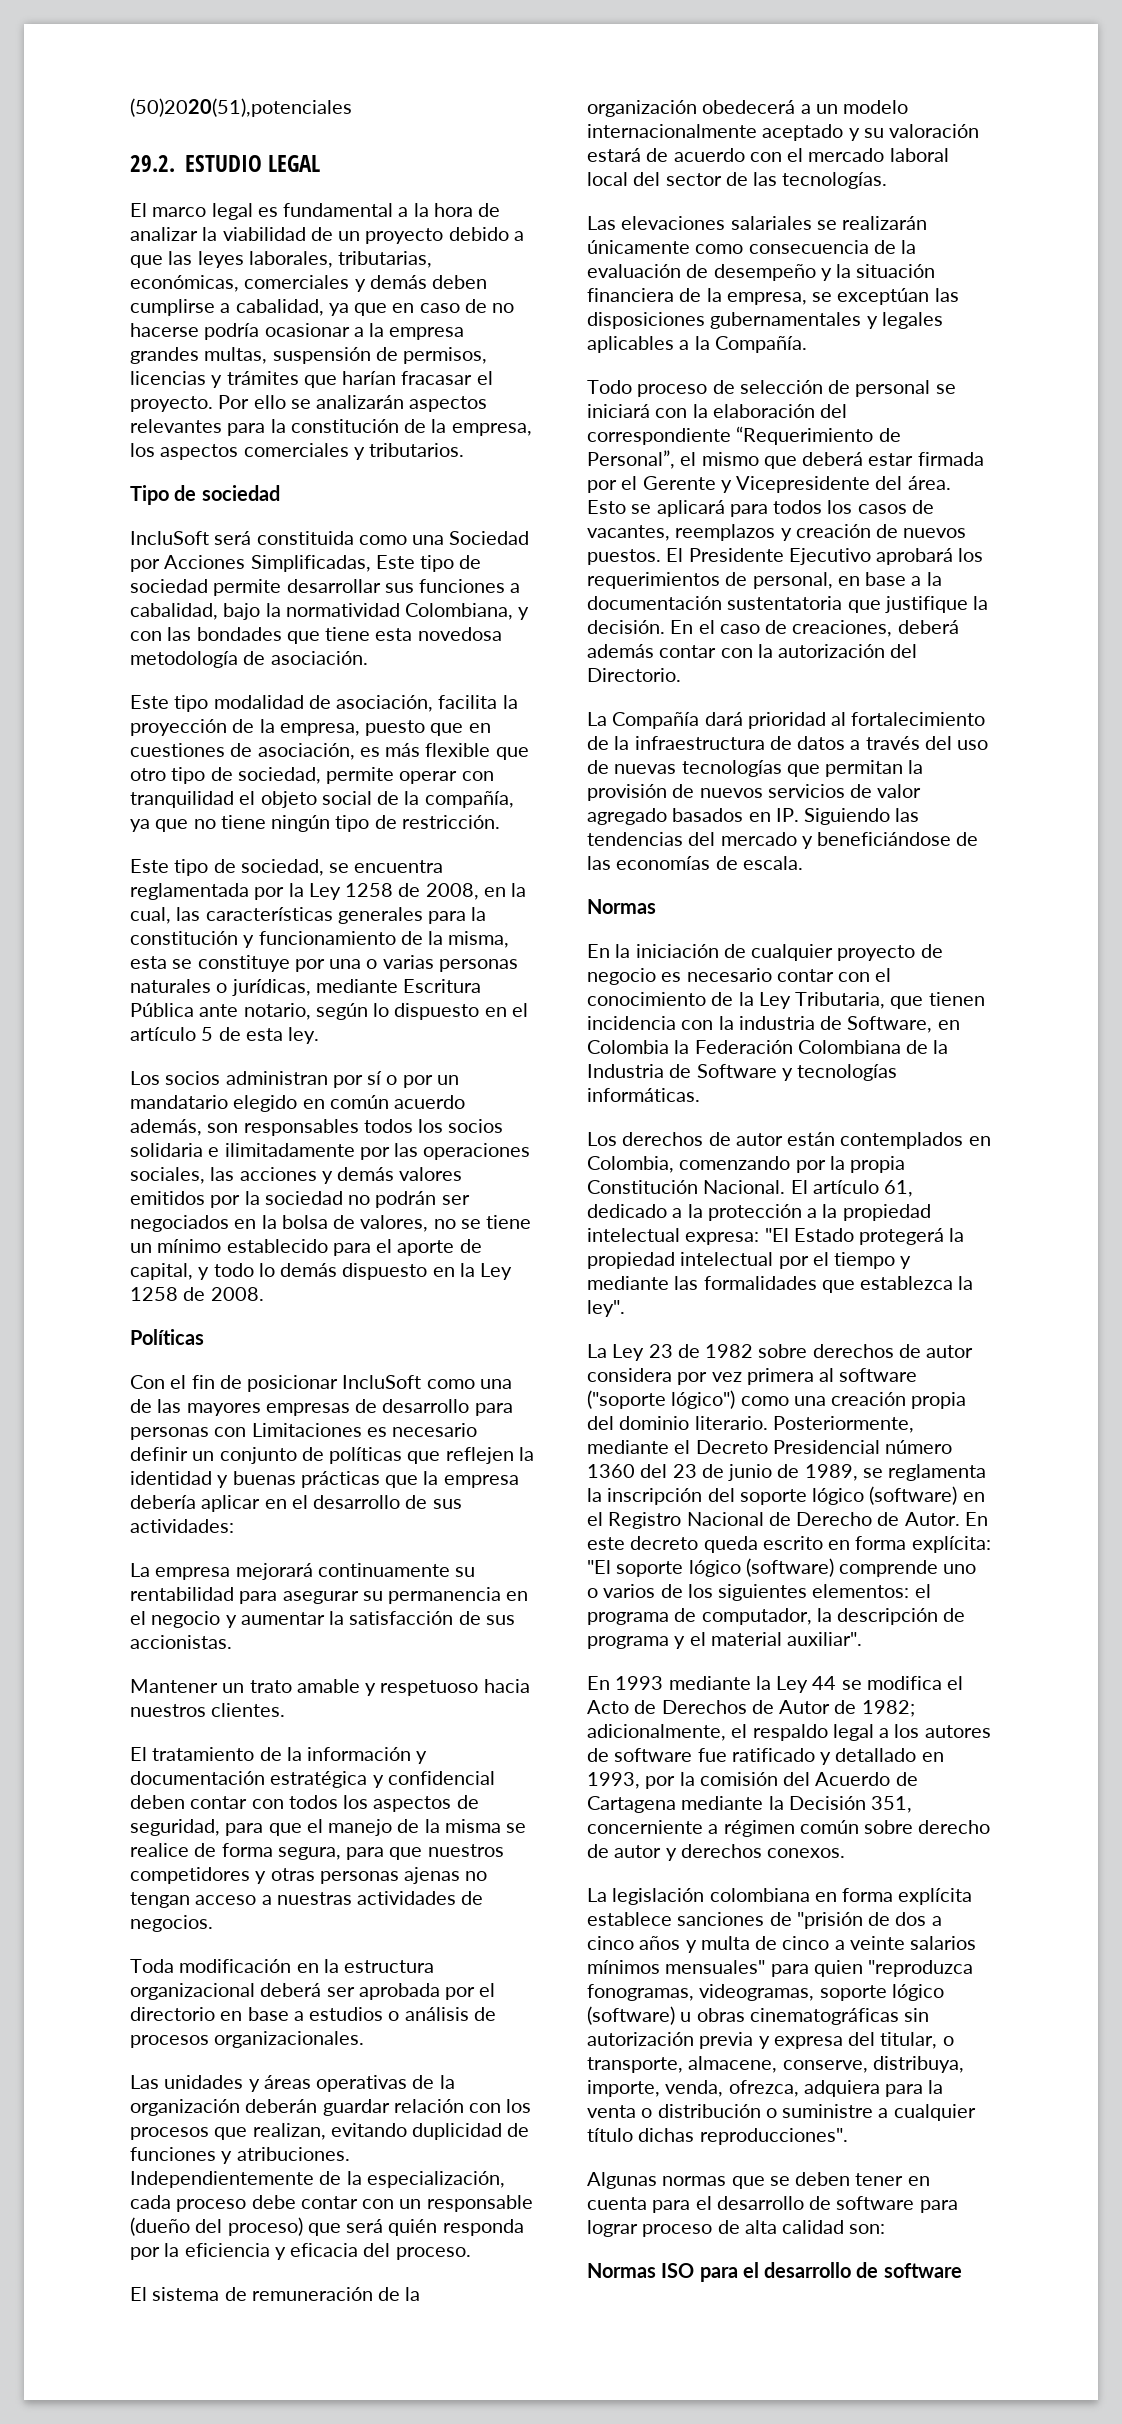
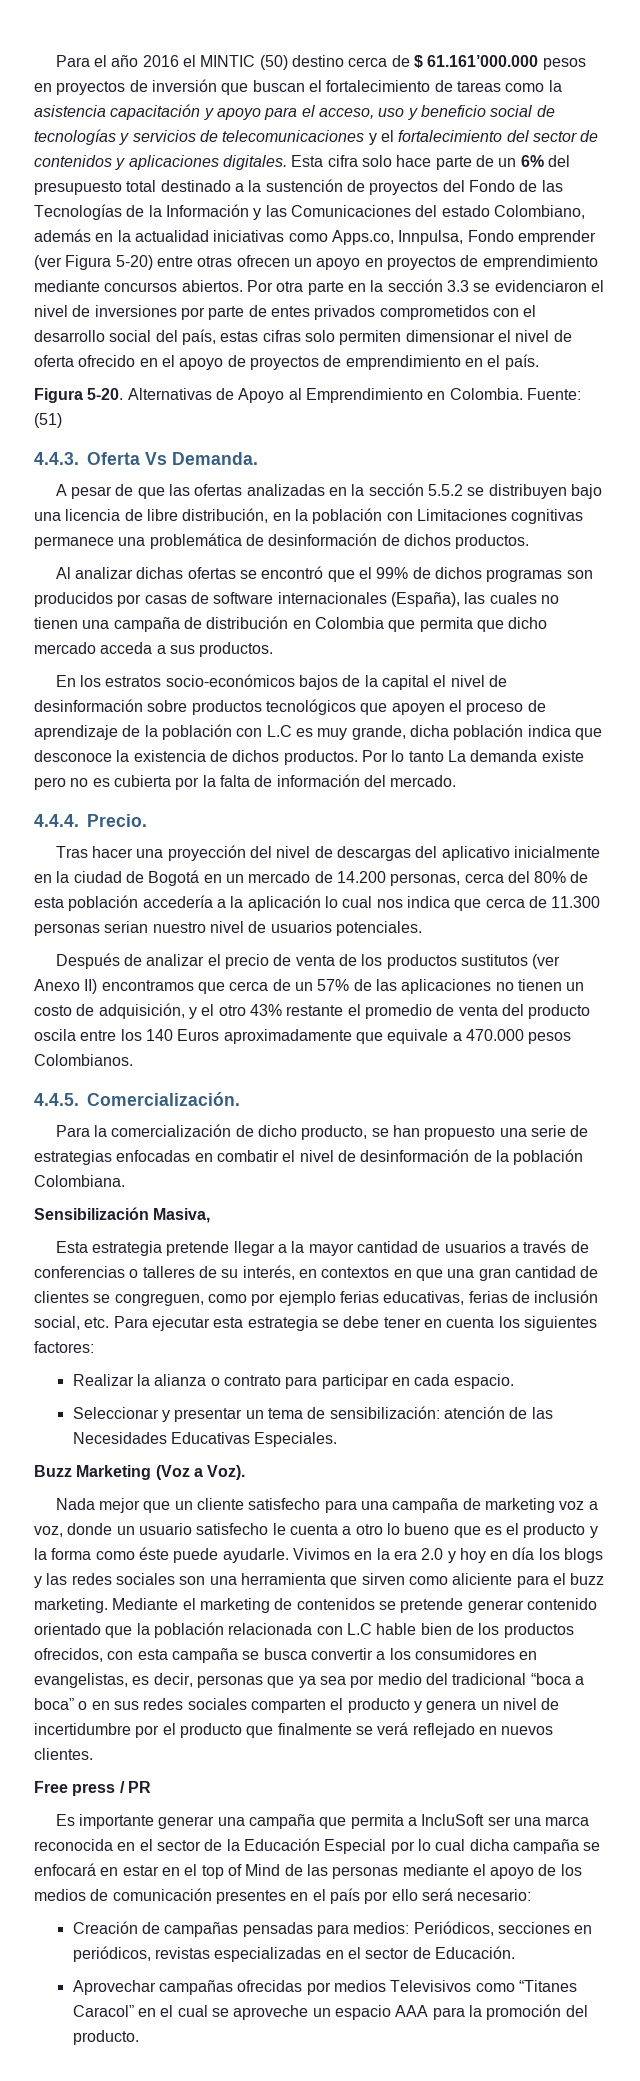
- (50)2020(51),potenciales
- 29.2. ESTUDIO LEGAL
- El marco legal es fundamental a la hora de analizar la viabilidad de un proyecto debido a que las leyes laborales, tributarias, económicas, comerciales y demás deben cumplirse a cabalidad, ya que en caso de no hacerse podría ocasionar a la empresa grandes multas, suspensión de permisos, licencias y trámites que harían fracasar el proyecto. Por ello se analizarán aspectos relevantes para la constitución de la empresa, los aspectos comerciales y tributarios.
- Tipo de sociedad
- IncluSoft será constituida como una Sociedad por Acciones Simplificadas, Este tipo de sociedad permite desarrollar sus funciones a cabalidad, bajo la normatividad Colombiana, y con las bondades que tiene esta novedosa metodología de asociación.
- Este tipo modalidad de asociación, facilita la proyección de la empresa, puesto que en cuestiones de asociación, es más flexible que otro tipo de sociedad, permite operar con tranquilidad el objeto social de la compañía, ya que no tiene ningún tipo de restricción.
- Este tipo de sociedad, se encuentra reglamentada por la Ley 1258 de 2008, en la cual, las características generales para la constitución y funcionamiento de la misma, esta se constituye por una o varias personas naturales o jurídicas, mediante Escritura Pública ante notario, según lo dispuesto en el artículo 5 de esta ley.
- Los socios administran por sí o por un mandatario elegido en común acuerdo además, son responsables todos los socios solidaria e ilimitadamente por las operaciones sociales, las acciones y demás valores emitidos por la sociedad no podrán ser negociados en la bolsa de valores, no se tiene un mínimo establecido para el aporte de capital, y todo lo demás dispuesto en la Ley 1258 de 2008.
- Políticas
- Con el fin de posicionar IncluSoft como una de las mayores empresas de desarrollo para personas con Limitaciones es necesario definir un conjunto de políticas que reflejen la identidad y buenas prácticas que la empresa debería aplicar en el desarrollo de sus actividades:
- La empresa mejorará continuamente su rentabilidad para asegurar su permanencia en el negocio y aumentar la satisfacción de sus accionistas.
- Mantener un trato amable y respetuoso hacia nuestros clientes.
- El tratamiento de la información y documentación estratégica y confidencial deben contar con todos los aspectos de seguridad, para que el manejo de la misma se realice de forma segura, para que nuestros competidores y otras personas ajenas no tengan acceso a nuestras actividades de negocios.
- Toda modificación en la estructura organizacional deberá ser aprobada por el directorio en base a estudios o análisis de procesos organizacionales.
- Las unidades y áreas operativas de la organización deberán guardar relación con los procesos que realizan, evitando duplicidad de funciones y atribuciones. Independientemente de la especialización, cada proceso debe contar con un responsable (dueño del proceso) que será quién responda por la eficiencia y eficacia del proceso.
- El sistema de remuneración de la organización obedecerá a un modelo internacionalmente aceptado y su valoración estará de acuerdo con el mercado laboral local del sector de las tecnologías.
- Las elevaciones salariales se realizarán únicamente como consecuencia de la evaluación de desempeño y la situación financiera de la empresa, se exceptúan las disposiciones gubernamentales y legales aplicables a la Compañía.
- Todo proceso de selección de personal se iniciará con la elaboración del correspondiente “Requerimiento de Personal”, el mismo que deberá estar firmada por el Gerente y Vicepresidente del área. Esto se aplicará para todos los casos de vacantes, reemplazos y creación de nuevos puestos. El Presidente Ejecutivo aprobará los requerimientos de personal, en base a la documentación sustentatoria que justifique la decisión. En el caso de creaciones, deberá además contar con la autorización del Directorio.
- La Compañía dará prioridad al fortalecimiento de la infraestructura de datos a través del uso de nuevas tecnologías que permitan la provisión de nuevos servicios de valor agregado basados en IP. Siguiendo las tendencias del mercado y beneficiándose de las economías de escala.
- Normas
- En la iniciación de cualquier proyecto de negocio es necesario contar con el conocimiento de la Ley Tributaria, que tienen incidencia con la industria de Software, en Colombia la Federación Colombiana de la Industria de Software y tecnologías informáticas.
- Los derechos de autor están contemplados en Colombia, comenzando por la propia Constitución Nacional. El artículo 61, dedicado a la protección a la propiedad intelectual expresa: "El Estado protegerá la propiedad intelectual por el tiempo y mediante las formalidades que establezca la ley".
- La Ley 23 de 1982 sobre derechos de autor considera por vez primera al software ("soporte lógico") como una creación propia del dominio literario. Posteriormente, mediante el Decreto Presidencial número 1360 del 23 de junio de 1989, se reglamenta la inscripción del soporte lógico (software) en el Registro Nacional de Derecho de Autor. En este decreto queda escrito en forma explícita: "El soporte lógico (software) comprende uno o varios de los siguientes elementos: el programa de computador, la descripción de programa y el material auxiliar".
- En 1993 mediante la Ley 44 se modifica el Acto de Derechos de Autor de 1982; adicionalmente, el respaldo legal a los autores de software fue ratificado y detallado en 1993, por la comisión del Acuerdo de Cartagena mediante la Decisión 351, concerniente a régimen común sobre derecho de autor y derechos conexos.
- La legislación colombiana en forma explícita establece sanciones de "prisión de dos a cinco años y multa de cinco a veinte salarios mínimos mensuales" para quien "reproduzca fonogramas, videogramas, soporte lógico (software) u obras cinematográficas sin autorización previa y expresa del titular, o transporte, almacene, conserve, distribuya, importe, venda, ofrezca, adquiera para la venta o distribución o suministre a cualquier título dichas reproducciones".
- Algunas normas que se deben tener en cuenta para el desarrollo de software para lograr proceso de alta calidad son:
- Normas ISO para el desarrollo de software
+ Para el año 2016 el MINTIC (50) destino cerca de $ 61.161’000.000 pesos en proyectos de inversión que buscan el fortalecimiento de tareas como la asistencia capacitación y apoyo para el acceso, uso y beneficio social de tecnologías y servicios de telecomunicaciones y el fortalecimiento del sector de contenidos y aplicaciones digitales. Esta cifra solo hace parte de un 6% del presupuesto total destinado a la sustención de proyectos del Fondo de las Tecnologías de la Información y las Comunicaciones del estado Colombiano, además en la actualidad iniciativas como Apps.co, Innpulsa, Fondo emprender (ver Figura 5-20) entre otras ofrecen un apoyo en proyectos de emprendimiento mediante concursos abiertos. Por otra parte en la sección 3.3 se evidenciaron el nivel de inversiones por parte de entes privados comprometidos con el desarrollo social del país, estas cifras solo permiten dimensionar el nivel de oferta ofrecido en el apoyo de proyectos de emprendimiento en el país.
+ Figura 5-20. Alternativas de Apoyo al Emprendimiento en Colombia. Fuente: (51)
+ 4.4.3. Oferta Vs Demanda.
+ A pesar de que las ofertas analizadas en la sección 5.5.2 se distribuyen bajo una licencia de libre distribución, en la población con Limitaciones cognitivas permanece una problemática de desinformación de dichos productos.
+ Al analizar dichas ofertas se encontró que el 99% de dichos programas son producidos por casas de software internacionales (España), las cuales no tienen una campaña de distribución en Colombia que permita que dicho mercado acceda a sus productos.
+ En los estratos socio-económicos bajos de la capital el nivel de desinformación sobre productos tecnológicos que apoyen el proceso de aprendizaje de la población con L.C es muy grande, dicha población indica que desconoce la existencia de dichos productos. Por lo tanto La demanda existe pero no es cubierta por la falta de información del mercado.
+ 4.4.4. Precio.
+ Tras hacer una proyección del nivel de descargas del aplicativo inicialmente en la ciudad de Bogotá en un mercado de 14.200 personas, cerca del 80% de esta población accedería a la aplicación lo cual nos indica que cerca de 11.300 personas serian nuestro nivel de usuarios potenciales.
+ Después de analizar el precio de venta de los productos sustitutos (ver Anexo II) encontramos que cerca de un 57% de las aplicaciones no tienen un costo de adquisición, y el otro 43% restante el promedio de venta del producto oscila entre los 140 Euros aproximadamente que equivale a 470.000 pesos Colombianos.
+ 4.4.5. Comercialización.
+ Para la comercialización de dicho producto, se han propuesto una serie de estrategias enfocadas en combatir el nivel de desinformación de la población Colombiana.
+ Sensibilización Masiva,
+ Esta estrategia pretende llegar a la mayor cantidad de usuarios a través de conferencias o talleres de su interés, en contextos en que una gran cantidad de clientes se congreguen, como por ejemplo ferias educativas, ferias de inclusión social, etc. Para ejecutar esta estrategia se debe tener en cuenta los siguientes factores:
+ Realizar la alianza o contrato para participar en cada espacio.
+ Seleccionar y presentar un tema de sensibilización: atención de las Necesidades Educativas Especiales.
+ Buzz Marketing (Voz a Voz).
+ Nada mejor que un cliente satisfecho para una campaña de marketing voz a voz, donde un usuario satisfecho le cuenta a otro lo bueno que es el producto y la forma como éste puede ayudarle. Vivimos en la era 2.0 y hoy en día los blogs y las redes sociales son una herramienta que sirven como aliciente para el buzz marketing. Mediante el marketing de contenidos se pretende generar contenido orientado que la población relacionada con L.C hable bien de los productos ofrecidos, con esta campaña se busca convertir a los consumidores en evangelistas, es decir, personas que ya sea por medio del tradicional “boca a boca” o en sus redes sociales comparten el producto y genera un nivel de incertidumbre por el producto que finalmente se verá reflejado en nuevos clientes.
+ Free press / PR
+ Es importante generar una campaña que permita a IncluSoft ser una marca reconocida en el sector de la Educación Especial por lo cual dicha campaña se enfocará en estar en el top of Mind de las personas mediante el apoyo de los medios de comunicación presentes en el país por ello será necesario:
+ Creación de campañas pensadas para medios: Periódicos, secciones en periódicos, revistas especializadas en el sector de Educación.
+ Aprovechar campañas ofrecidas por medios Televisivos como “Titanes Caracol” en el cual se aproveche un espacio AAA para la promoción del producto.

